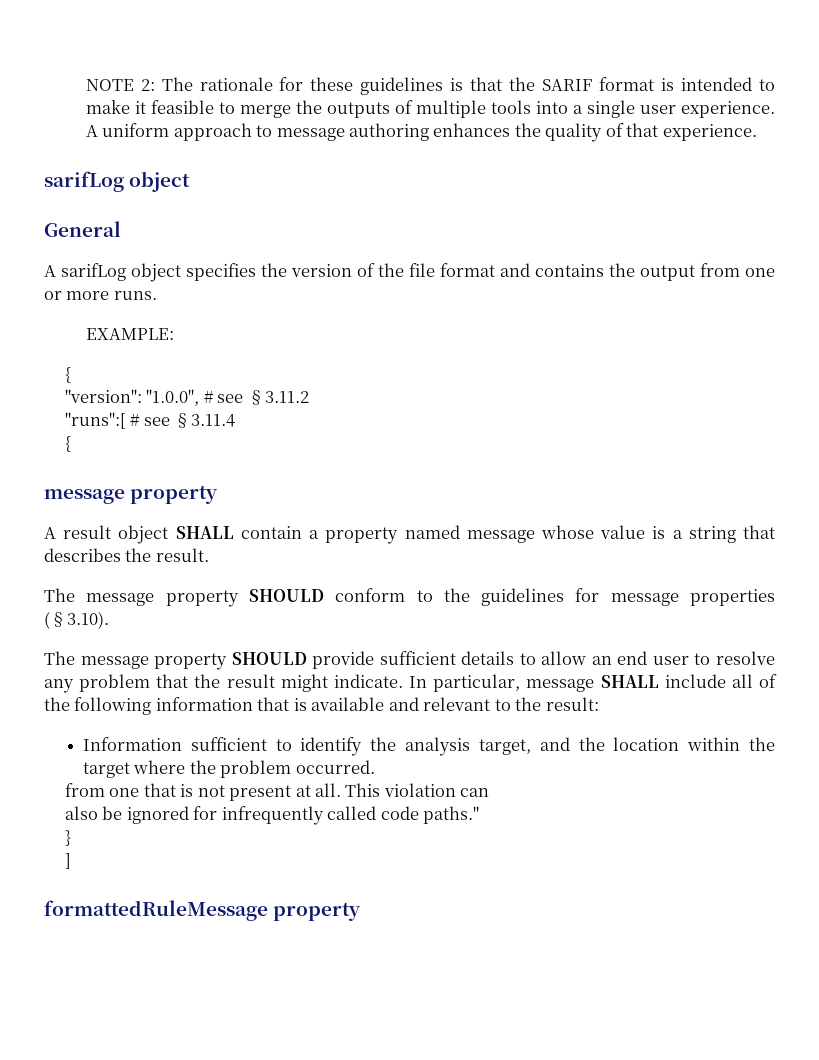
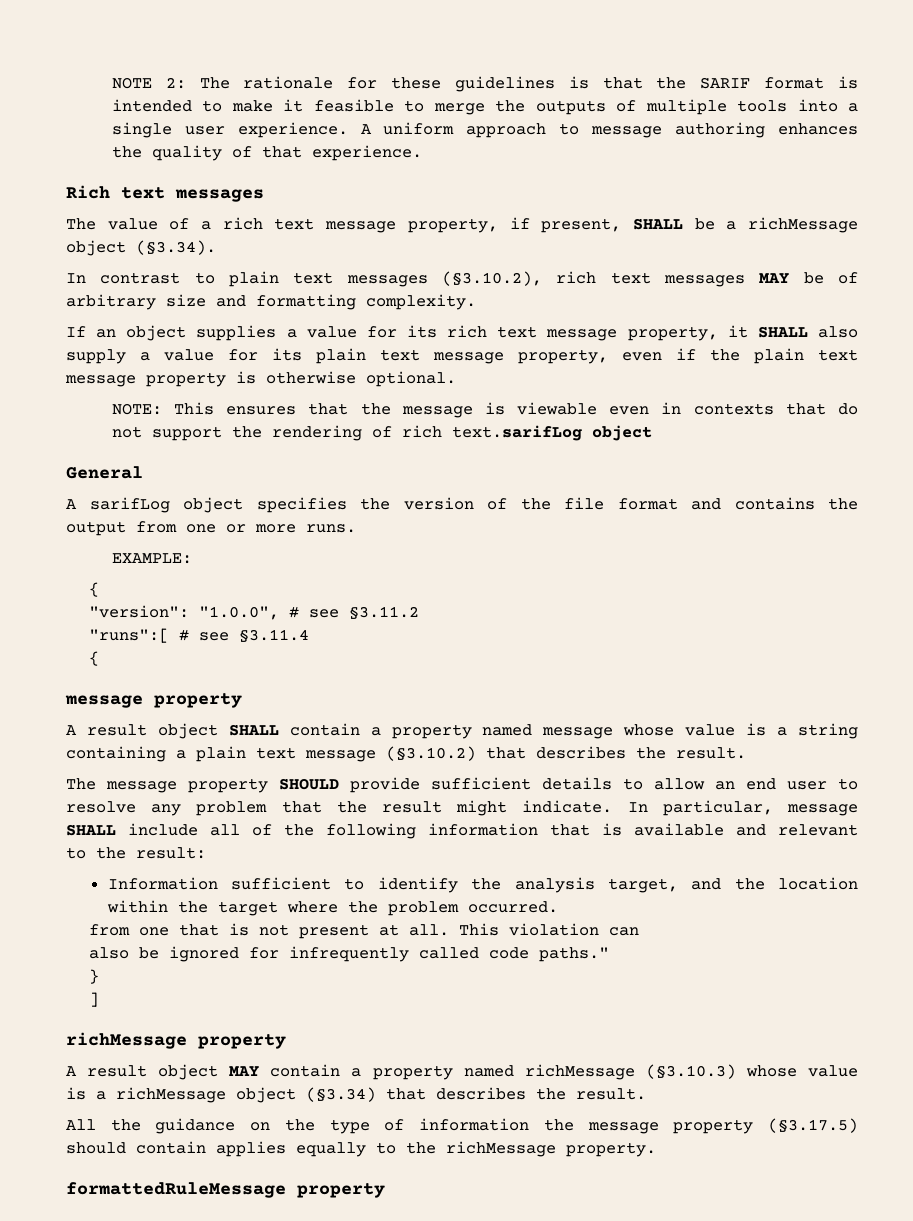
  A uniform approach to message authoring enhances the quality of that experience.
- sarifLog object
+ Rich text messages
+ The value of a rich text message property, if present, SHALL be a richMessage object (§3.34).
+ In contrast to plain text messages (§3.10.2), rich text messages MAY be of arbitrary size and formatting complexity.
+ If an object supplies a value for its rich text message property, it SHALL also supply a value for its plain text message property, even if the plain text message property is otherwise optional.
+ NOTE: This ensures that the message is viewable even in contexts that do not support the rendering of rich text.sarifLog object
- A result object SHALL contain a property named message whose value is a string that describes the result.
- The message property SHOULD conform to the guidelines for message properties (§3.10).
+ A result object SHALL contain a property named message whose value is a string containing a plain text message (§3.10.2) that describes the result.
+ richMessage property
+ A result object MAY contain a property named richMessage (§3.10.3) whose value is a richMessage object (§3.34) that describes the result.
+ All the guidance on the type of information the message property (§3.17.5) should contain applies equally to the richMessage property.

